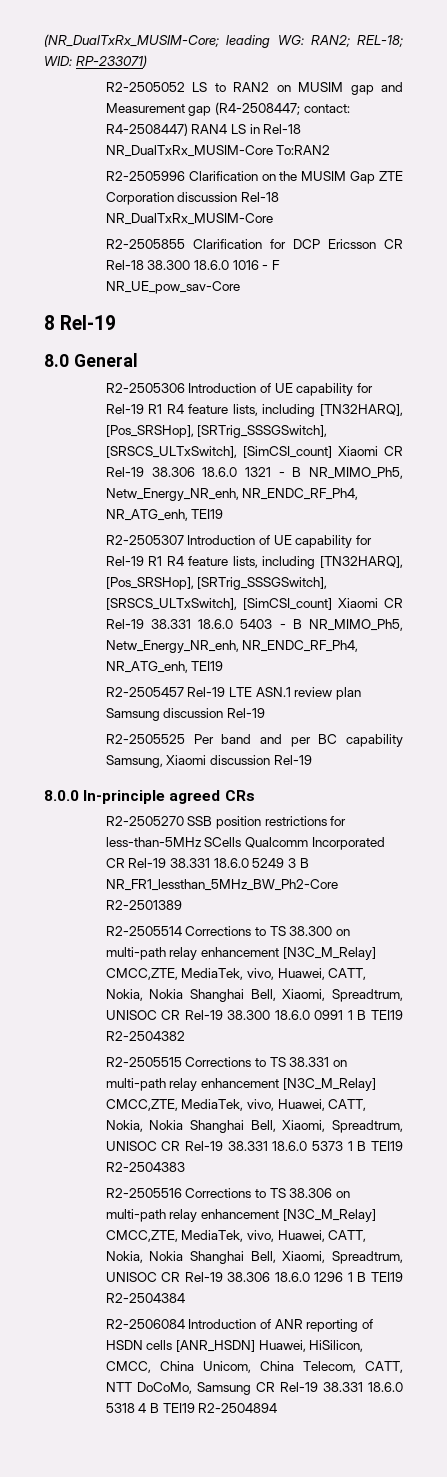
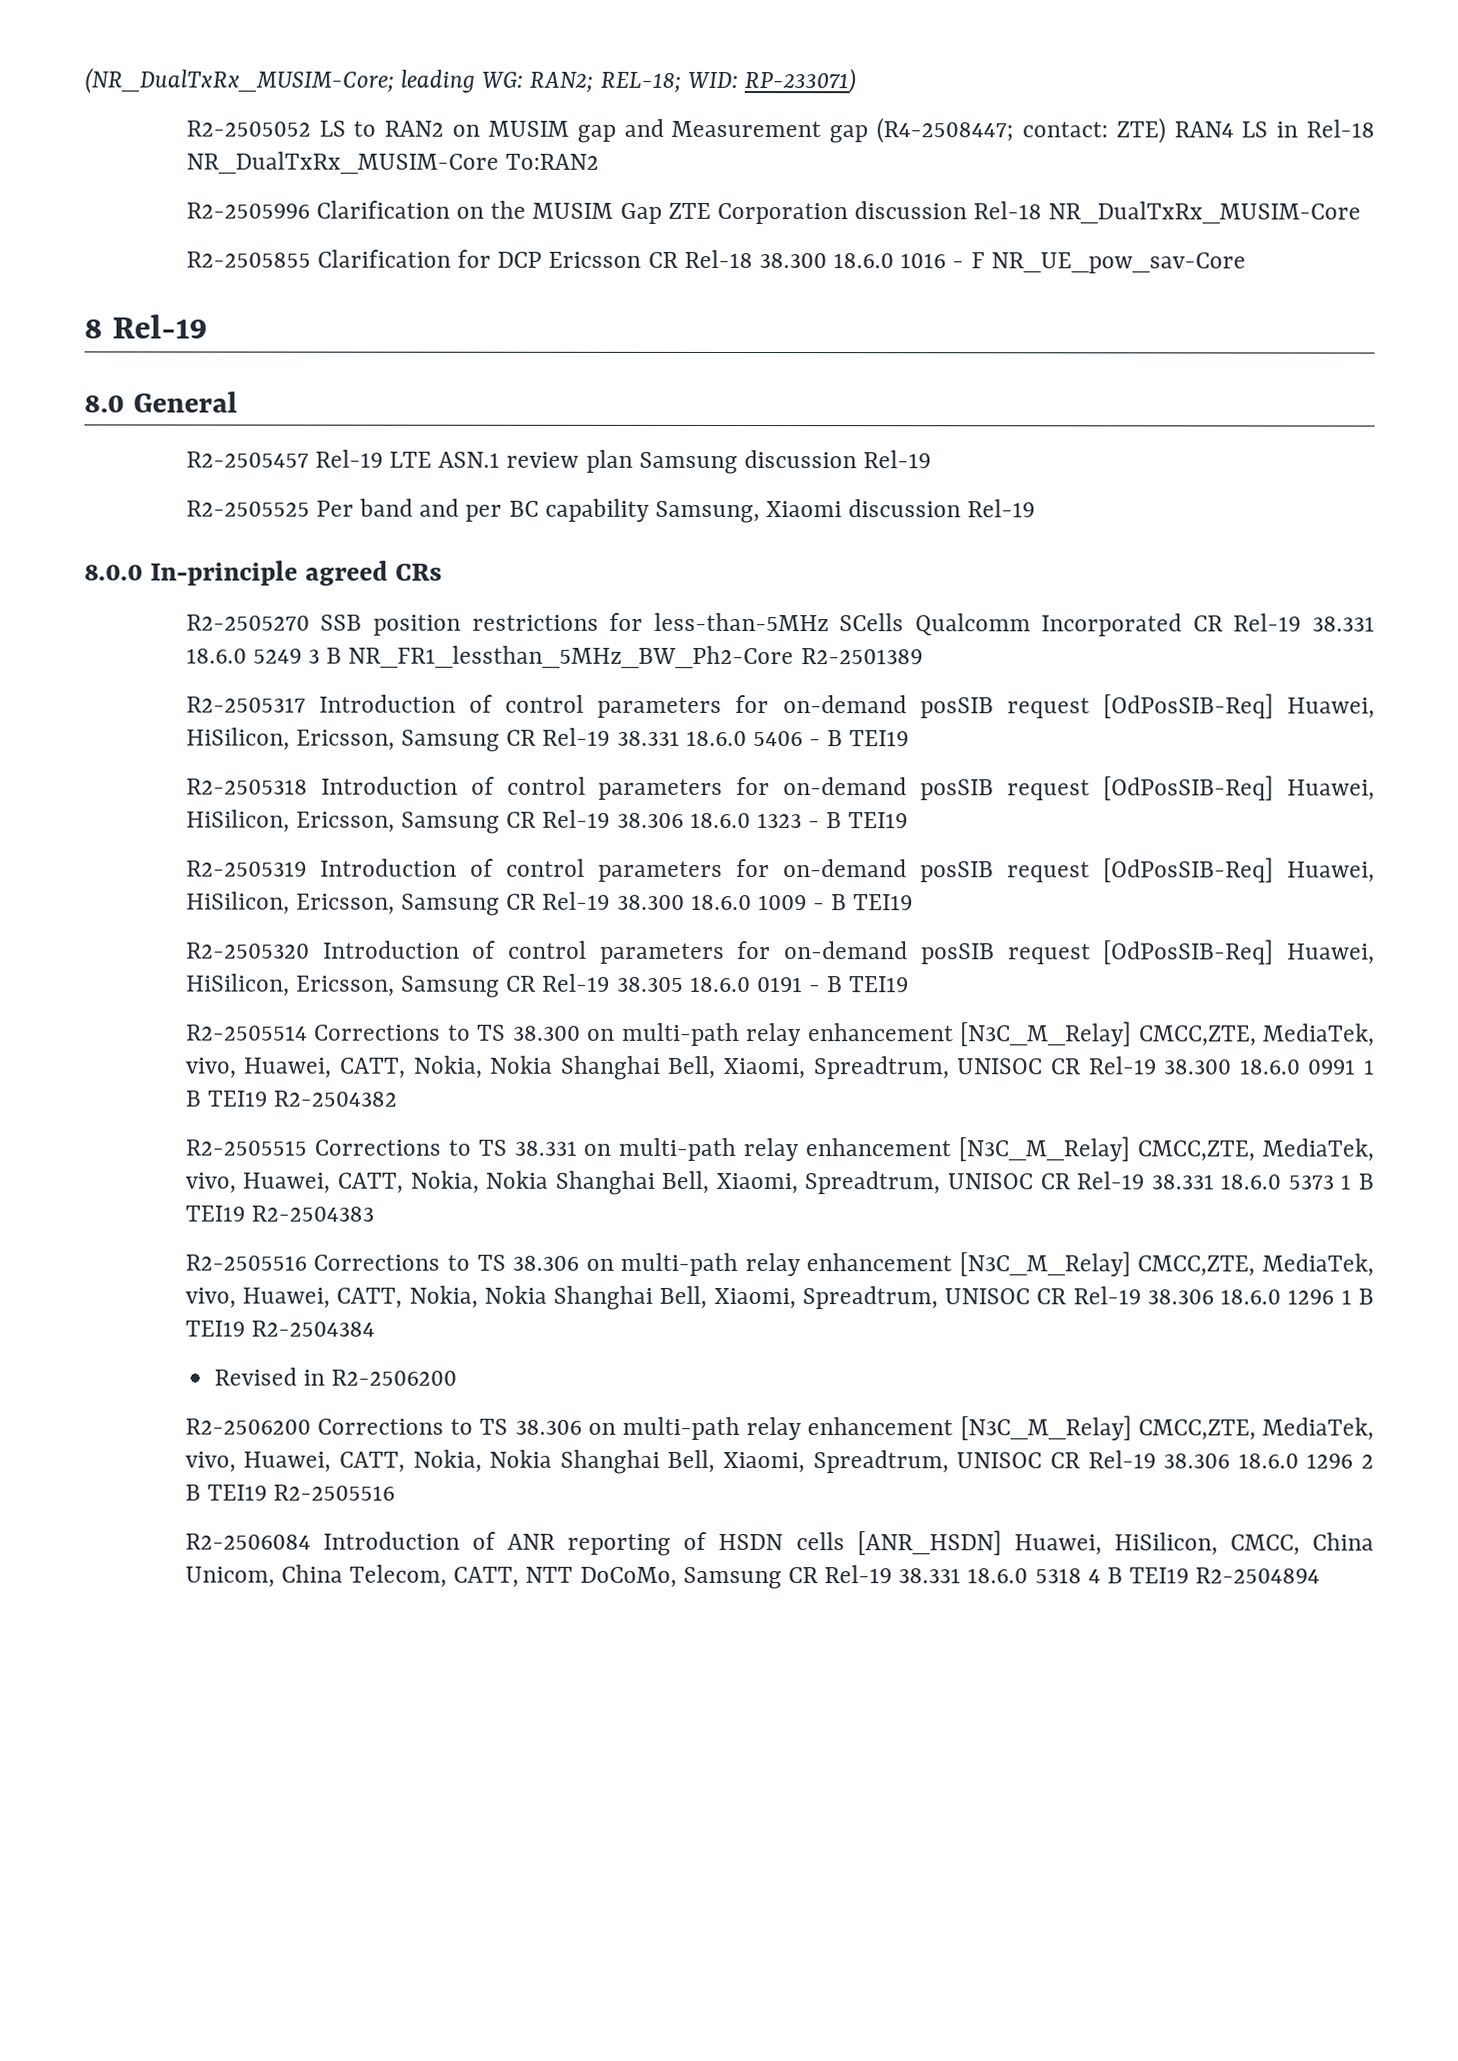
- R2-2505052 LS to RAN2 on MUSIM gap and Measurement gap (R4-2508447; contact: R4-2508447) RAN4 LS in Rel-18 NR_DualTxRx_MUSIM-Core To:RAN2
+ R2-2505052 LS to RAN2 on MUSIM gap and Measurement gap (R4-2508447; contact: ZTE) RAN4 LS in Rel-18 NR_DualTxRx_MUSIM-Core To:RAN2
- R2-2505306 Introduction of UE capability for Rel-19 R1 R4 feature lists, including [TN32HARQ], [Pos_SRSHop], [SRTrig_SSSGSwitch], [SRSCS_ULTxSwitch], [SimCSI_count] Xiaomi CR Rel-19 38.306 18.6.0 1321 - B NR_MIMO_Ph5, Netw_Energy_NR_enh, NR_ENDC_RF_Ph4, NR_ATG_enh, TEI19
- R2-2505307 Introduction of UE capability for Rel-19 R1 R4 feature lists, including [TN32HARQ], [Pos_SRSHop], [SRTrig_SSSGSwitch], [SRSCS_ULTxSwitch], [SimCSI_count] Xiaomi CR Rel-19 38.331 18.6.0 5403 - B NR_MIMO_Ph5, Netw_Energy_NR_enh, NR_ENDC_RF_Ph4, NR_ATG_enh, TEI19
+ R2-2505317 Introduction of control parameters for on-demand posSIB request [OdPosSIB-Req] Huawei, HiSilicon, Ericsson, Samsung CR Rel-19 38.331 18.6.0 5406 - B TEI19
+ R2-2505318 Introduction of control parameters for on-demand posSIB request [OdPosSIB-Req] Huawei, HiSilicon, Ericsson, Samsung CR Rel-19 38.306 18.6.0 1323 - B TEI19
+ R2-2505319 Introduction of control parameters for on-demand posSIB request [OdPosSIB-Req] Huawei, HiSilicon, Ericsson, Samsung CR Rel-19 38.300 18.6.0 1009 - B TEI19
+ R2-2505320 Introduction of control parameters for on-demand posSIB request [OdPosSIB-Req] Huawei, HiSilicon, Ericsson, Samsung CR Rel-19 38.305 18.6.0 0191 - B TEI19
+ Revised in R2-2506200
+ R2-2506200 Corrections to TS 38.306 on multi-path relay enhancement [N3C_M_Relay] CMCC,ZTE, MediaTek, vivo, Huawei, CATT, Nokia, Nokia Shanghai Bell, Xiaomi, Spreadtrum, UNISOC CR Rel-19 38.306 18.6.0 1296 2 B TEI19 R2-2505516

